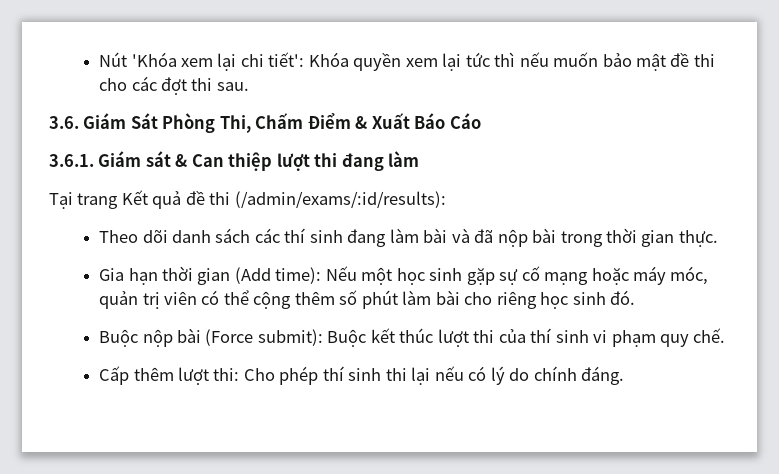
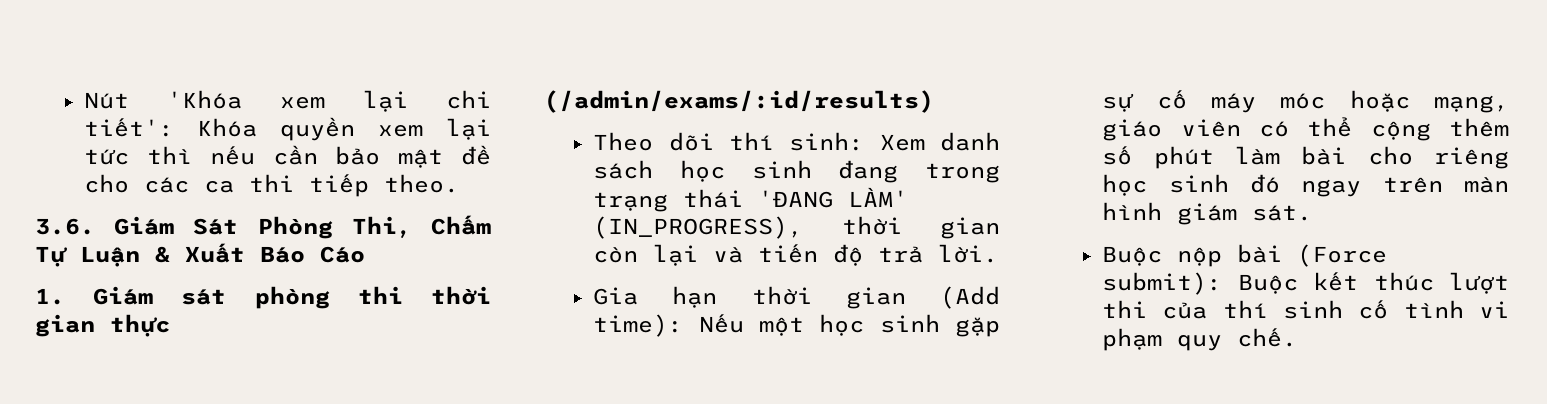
- Nút 'Khóa xem lại chi tiết': Khóa quyền xem lại tức thì nếu muốn bảo mật đề thi cho các đợt thi sau.
+ Nút 'Khóa xem lại chi tiết': Khóa quyền xem lại tức thì nếu cần bảo mật đề cho các ca thi tiếp theo.
- 3.6. Giám Sát Phòng Thi, Chấm Điểm & Xuất Báo Cáo
+ 3.6. Giám Sát Phòng Thi, Chấm Tự Luận & Xuất Báo Cáo
- 3.6.1. Giám sát & Can thiệp lượt thi đang làm
- Tại trang Kết quả đề thi (/admin/exams/:id/results):
- Theo dõi danh sách các thí sinh đang làm bài và đã nộp bài trong thời gian thực.
+ 1. Giám sát phòng thi thời gian thực (/admin/exams/:id/results)
+ Theo dõi thí sinh: Xem danh sách học sinh đang trong trạng thái 'ĐANG LÀM' (IN_PROGRESS), thời gian còn lại và tiến độ trả lời.
- Gia hạn thời gian (Add time): Nếu một học sinh gặp sự cố mạng hoặc máy móc, quản trị viên có thể cộng thêm số phút làm bài cho riêng học sinh đó.
+ Gia hạn thời gian (Add time): Nếu một học sinh gặp sự cố máy móc hoặc mạng, giáo viên có thể cộng thêm số phút làm bài cho riêng học sinh đó ngay trên màn hình giám sát.
- Buộc nộp bài (Force submit): Buộc kết thúc lượt thi của thí sinh vi phạm quy chế.
+ Buộc nộp bài (Force submit): Buộc kết thúc lượt thi của thí sinh cố tình vi phạm quy chế.
- Cấp thêm lượt thi: Cho phép thí sinh thi lại nếu có lý do chính đáng.

